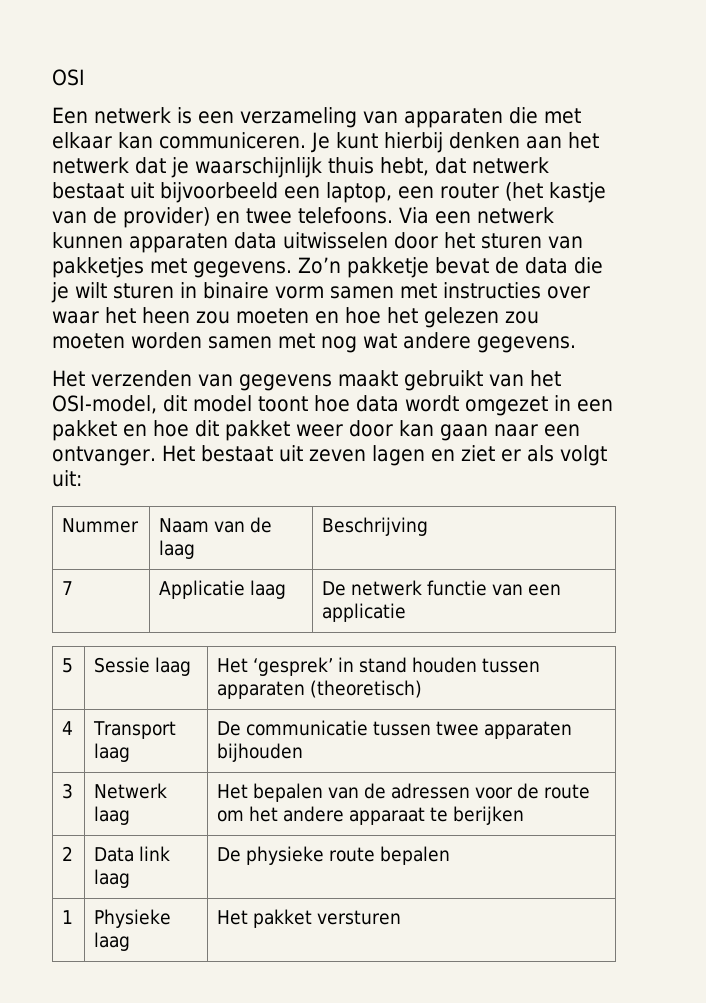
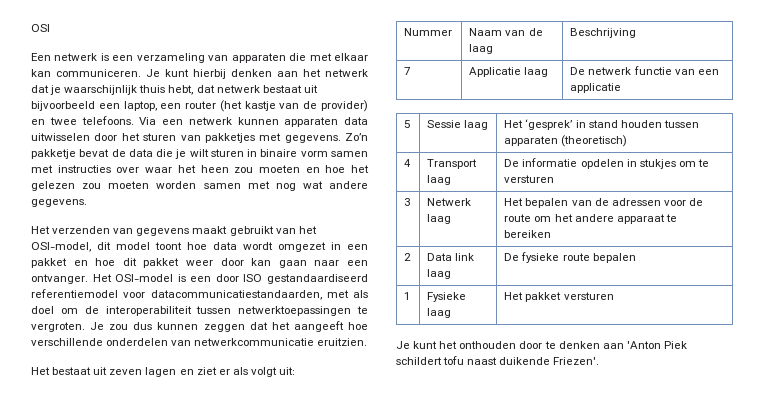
+ Het OSI-model is een door ISO gestandaardiseerd referentiemodel voor datacommunicatiestandaarden, met als doel om de interoperabiliteit tussen netwerktoepassingen te vergroten. Je zou dus kunnen zeggen dat het aangeeft hoe verschillende onderdelen van netwerkcommunicatie eruitzien.
- 4 | Transport laag | De communicatie tussen twee apparaten bijhouden
+ 4 | Transport laag | De informatie opdelen in stukjes om te versturen
- 3 | Netwerk laag | Het bepalen van de adressen voor de route om het andere apparaat te berijken
+ 3 | Netwerk laag | Het bepalen van de adressen voor de route om het andere apparaat te bereiken
- 2 | Data link laag | De physieke route bepalen
+ 2 | Data link laag | De fysieke route bepalen
- 1 | Physieke laag | Het pakket versturen
+ 1 | Fysieke laag | Het pakket versturen
+ Je kunt het onthouden door te denken aan 'Anton Piek schildert tofu naast duikende Friezen'.

